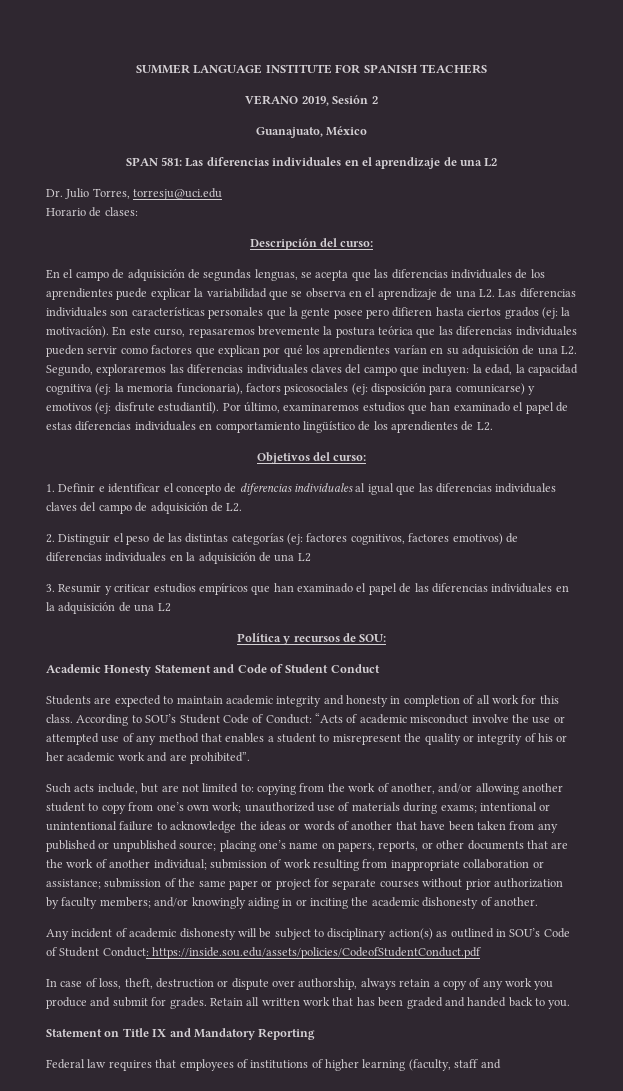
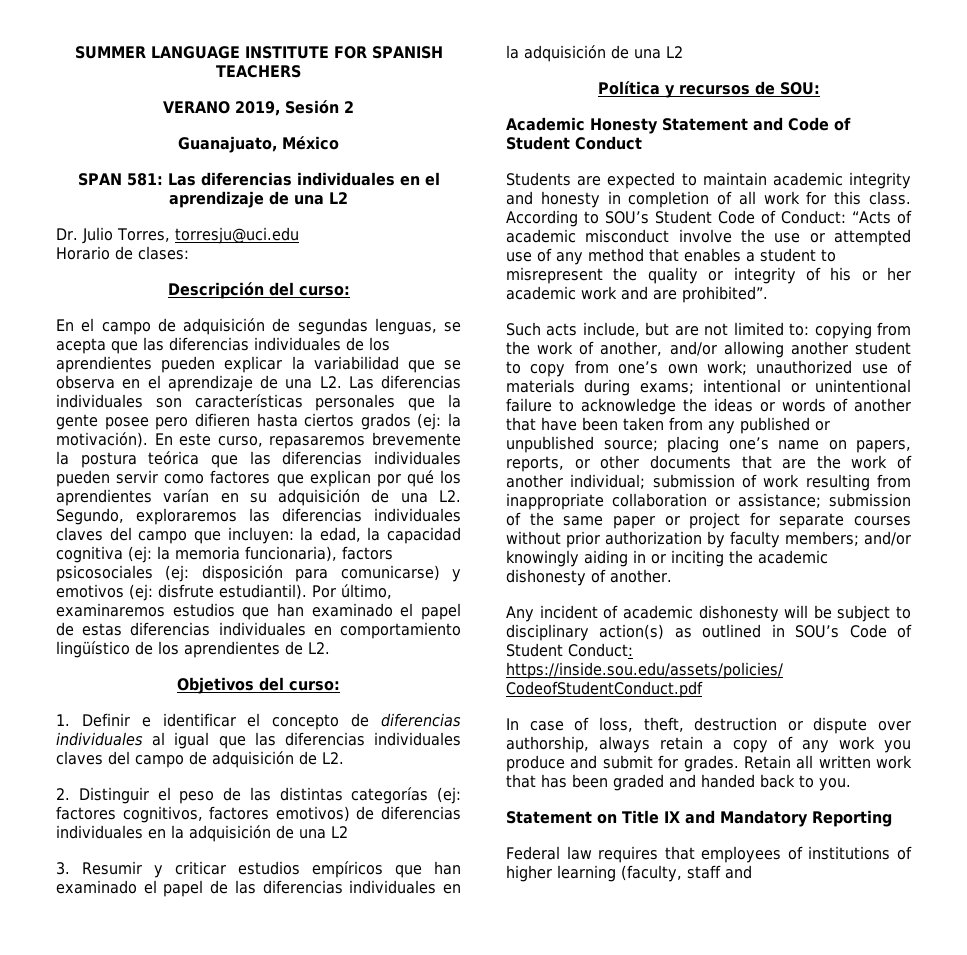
- En el campo de adquisición de segundas lenguas, se acepta que las diferencias individuales de los aprendientes puede explicar la variabilidad que se observa en el aprendizaje de una L2. Las diferencias individuales son características personales que la gente posee pero difieren hasta ciertos grados (ej: la motivación).
+ En el campo de adquisición de segundas lenguas, se acepta que las diferencias individuales de los aprendientes pueden explicar la variabilidad que se observa en el aprendizaje de una L2. Las diferencias individuales son características personales que la gente posee pero difieren hasta ciertos grados (ej: la motivación).

